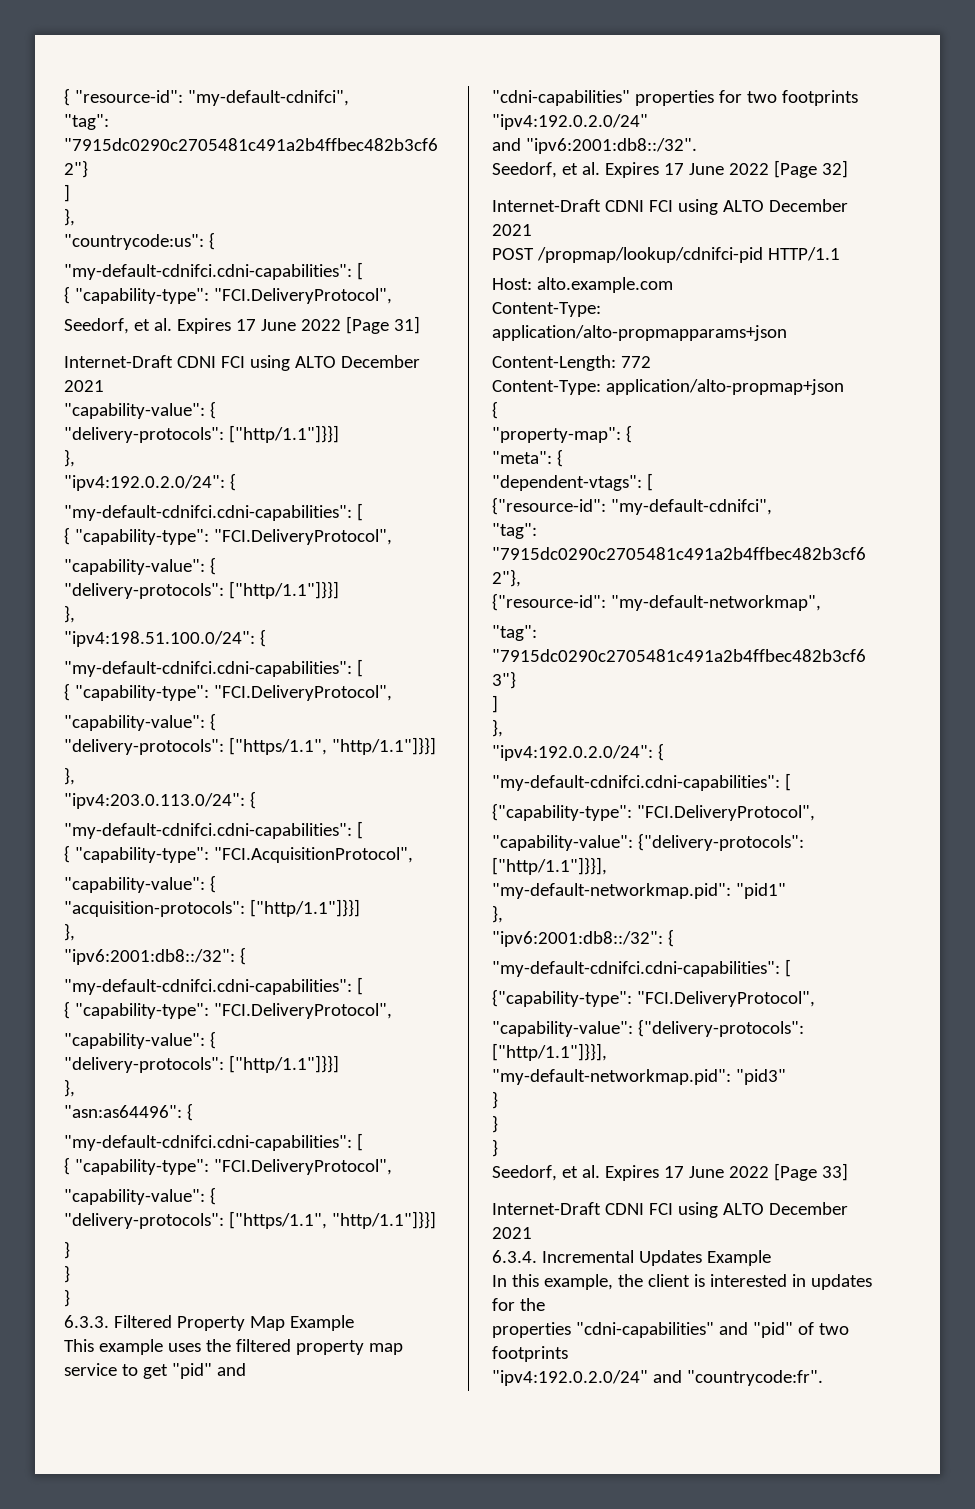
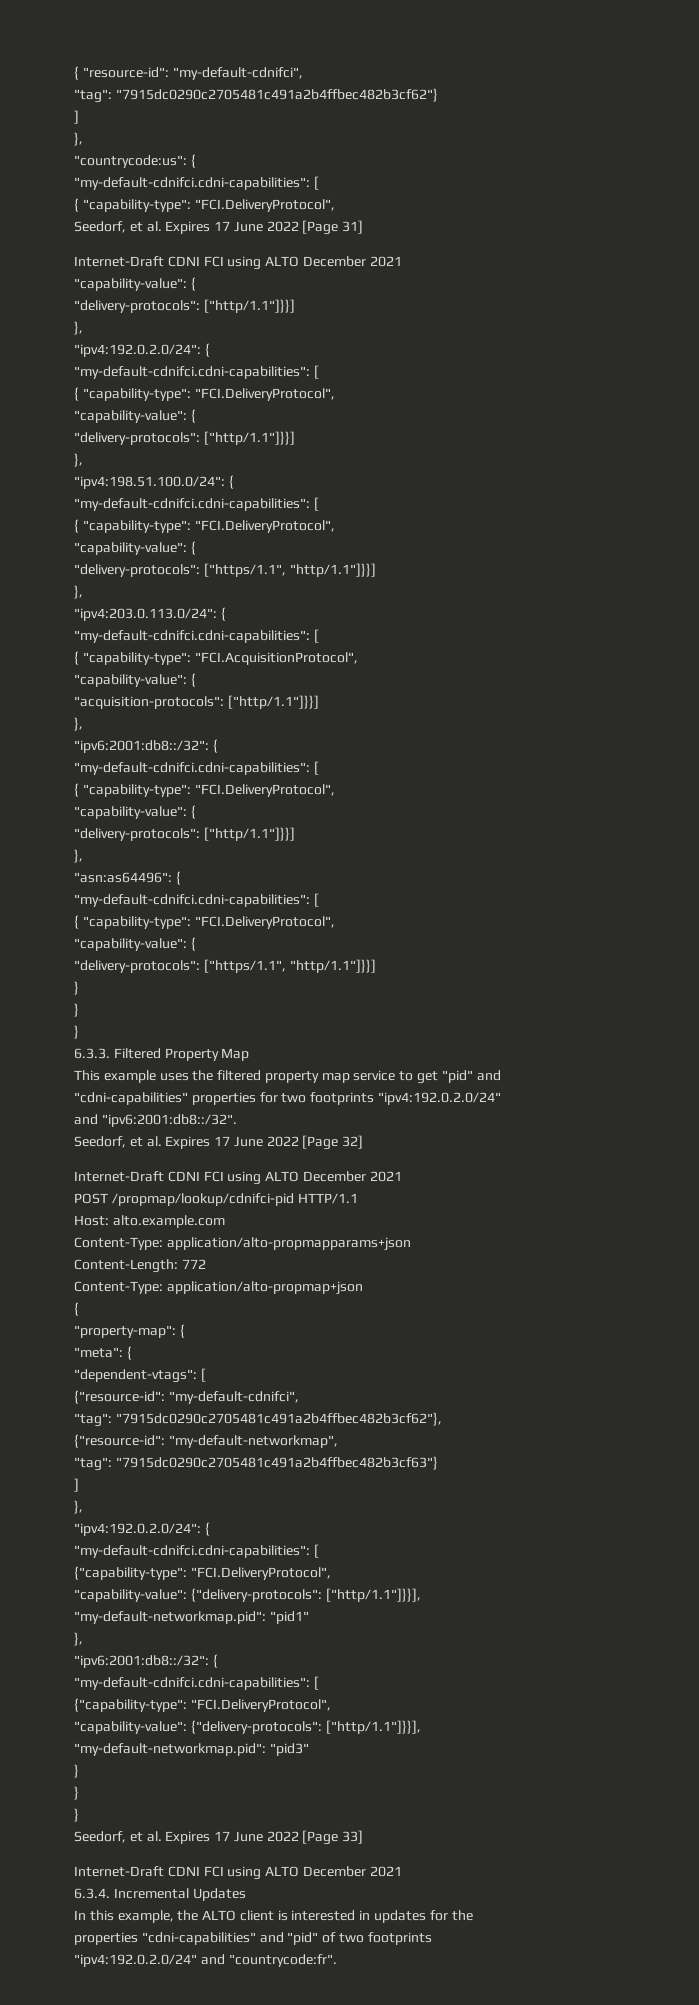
- 6.3.3. Filtered Property Map Example
+ 6.3.3. Filtered Property Map
- 6.3.4. Incremental Updates Example
+ 6.3.4. Incremental Updates
- In this example, the client is interested in updates for the
+ In this example, the ALTO client is interested in updates for the

